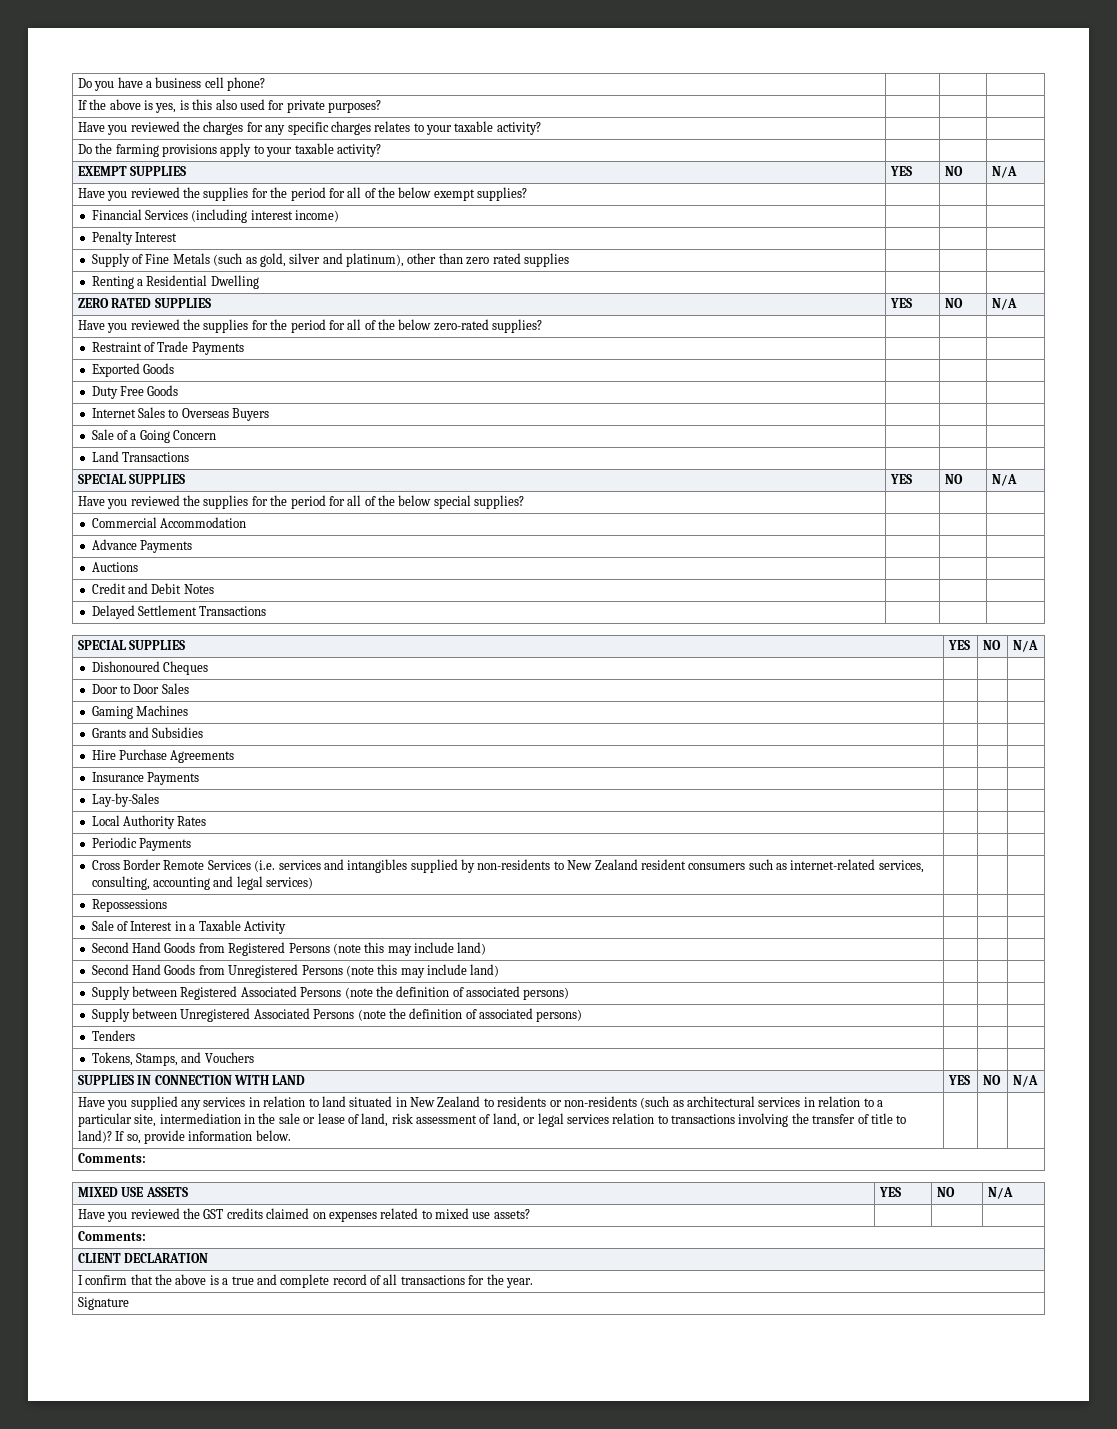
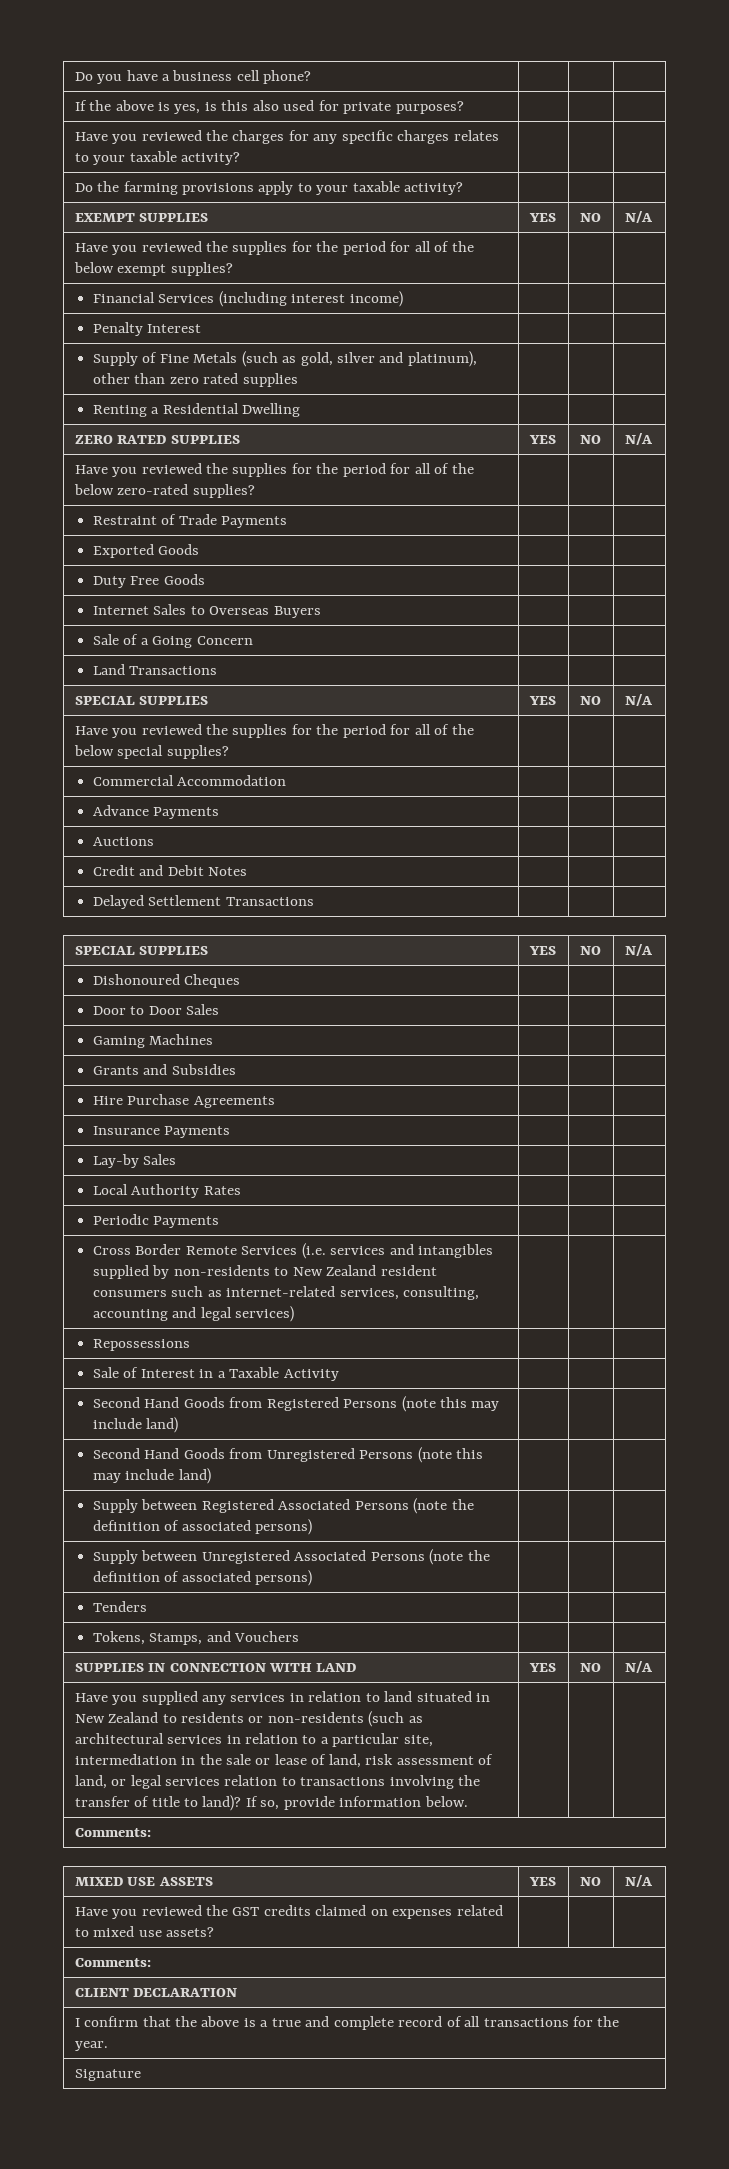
- Lay-by-Sales | | |
+ Lay-by Sales | | |

